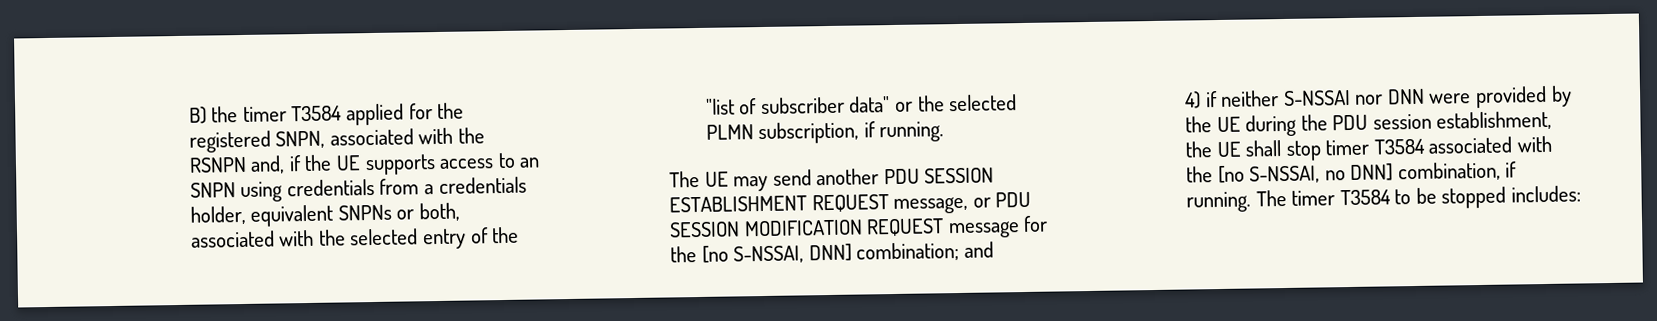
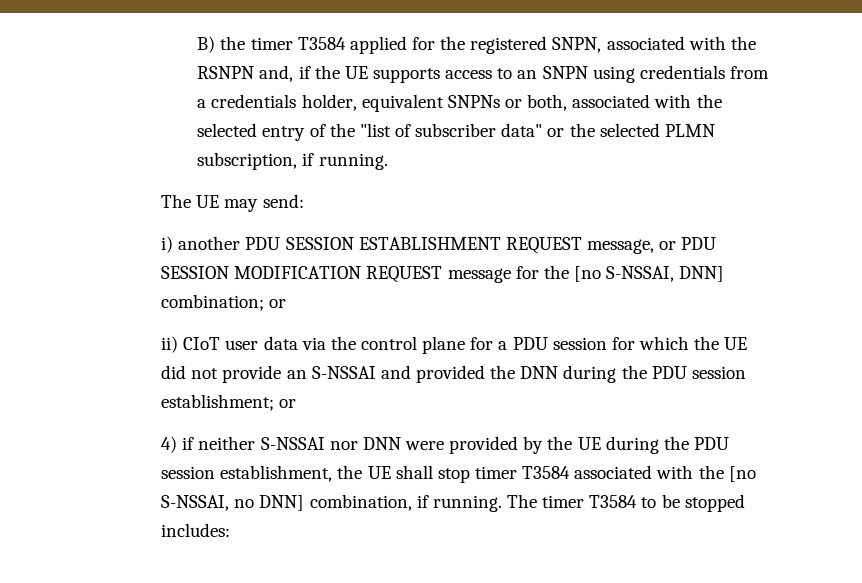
- The UE may send another PDU SESSION ESTABLISHMENT REQUEST message, or PDU SESSION MODIFICATION REQUEST message for the [no S-NSSAI, DNN] combination; and
+ The UE may send:
+ i) another PDU SESSION ESTABLISHMENT REQUEST message, or PDU SESSION MODIFICATION REQUEST message for the [no S-NSSAI, DNN] combination; or
+ ii) CIoT user data via the control plane for a PDU session for which the UE did not provide an S-NSSAI and provided the DNN during the PDU session establishment; or

